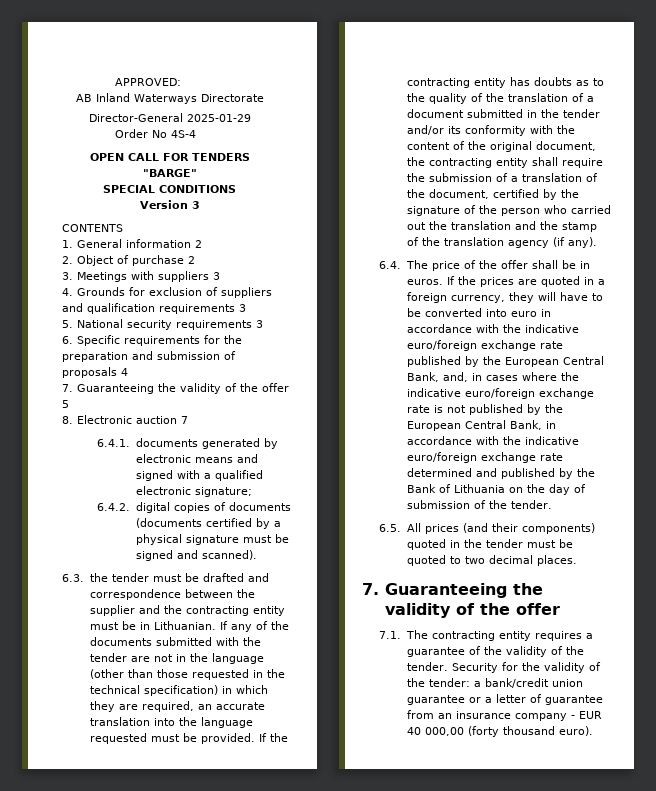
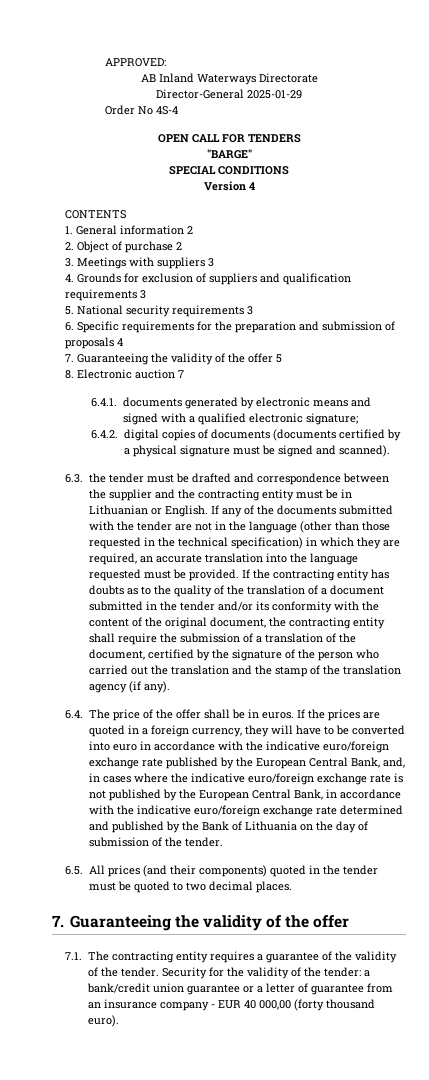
- Version 3
+ Version 4
- 6.3. the tender must be drafted and correspondence between the supplier and the contracting entity must be in Lithuanian.
+ 6.3. the tender must be drafted and correspondence between the supplier and the contracting entity must be in Lithuanian or English.

